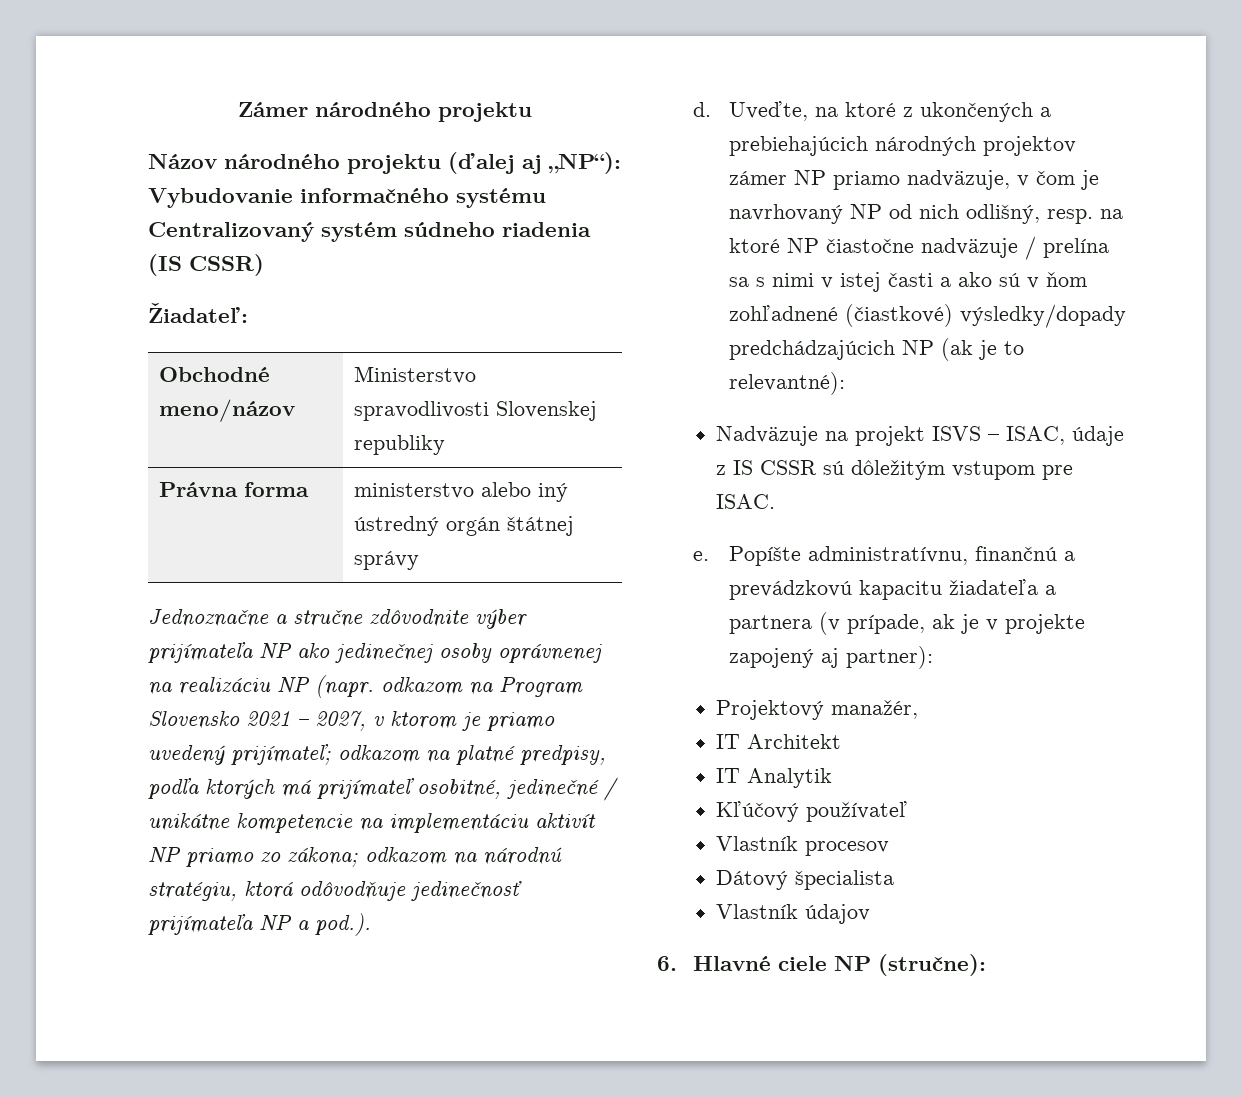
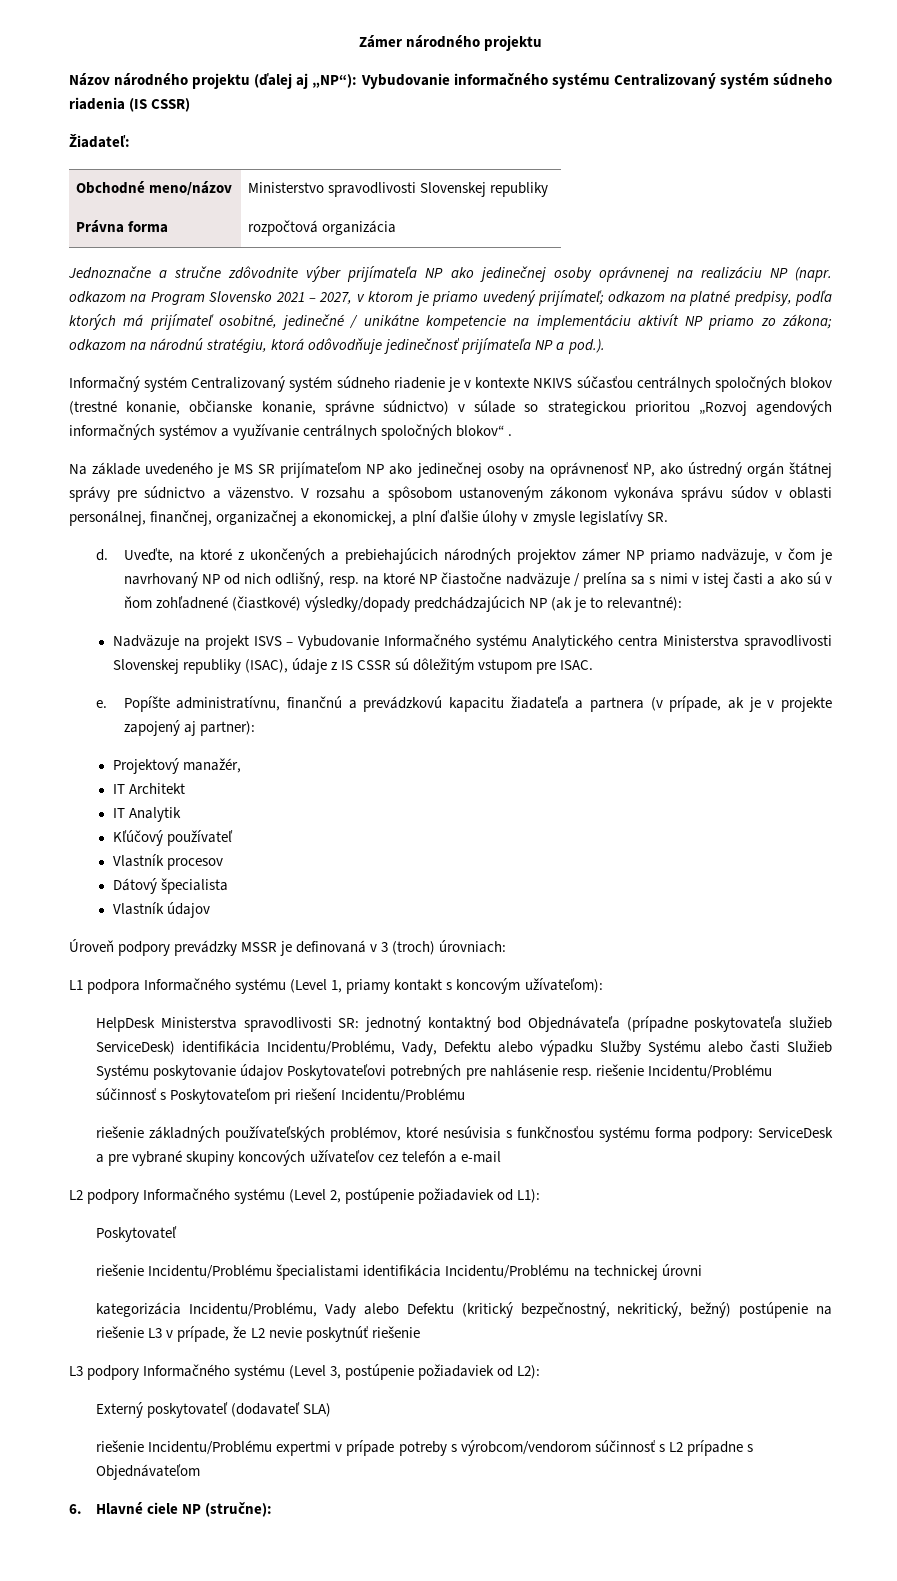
- Právna forma | ministerstvo alebo iný ústredný orgán štátnej správy
+ Právna forma | rozpočtová organizácia
+ Informačný systém Centralizovaný systém súdneho riadenie je v kontexte NKIVS súčasťou centrálnych spoločných blokov (trestné konanie, občianske konanie, správne súdnictvo) v súlade so strategickou prioritou „Rozvoj agendových informačných systémov a využívanie centrálnych spoločných blokov“ .
+ Na základe uvedeného je MS SR prijímateľom NP ako jedinečnej osoby na oprávnenosť NP, ako ústredný orgán štátnej správy pre súdnictvo a väzenstvo. V rozsahu a spôsobom ustanoveným zákonom vykonáva správu súdov v oblasti personálnej, finančnej, organizačnej a ekonomickej, a plní ďalšie úlohy v zmysle legislatívy SR.
- Nadväzuje na projekt ISVS – ISAC, údaje z IS CSSR sú dôležitým vstupom pre ISAC.
+ Nadväzuje na projekt ISVS – Vybudovanie Informačného systému Analytického centra Ministerstva spravodlivosti Slovenskej republiky (ISAC), údaje z IS CSSR sú dôležitým vstupom pre ISAC.
+ Úroveň podpory prevádzky MSSR je definovaná v 3 (troch) úrovniach:
+ L1 podpora Informačného systému (Level 1, priamy kontakt s koncovým užívateľom):
+ HelpDesk Ministerstva spravodlivosti SR: jednotný kontaktný bod Objednávateľa (prípadne poskytovateľa služieb ServiceDesk) identifikácia Incidentu/Problému, Vady, Defektu alebo výpadku Služby Systému alebo časti Služieb Systému poskytovanie údajov Poskytovateľovi potrebných pre nahlásenie resp. riešenie Incidentu/Problému súčinnosť s Poskytovateľom pri riešení Incidentu/Problému
+ riešenie základných používateľských problémov, ktoré nesúvisia s funkčnosťou systému forma podpory: ServiceDesk a pre vybrané skupiny koncových užívateľov cez telefón a e-mail
+ L2 podpory Informačného systému (Level 2, postúpenie požiadaviek od L1):
+ Poskytovateľ
+ riešenie Incidentu/Problému špecialistami identifikácia Incidentu/Problému na technickej úrovni
+ kategorizácia Incidentu/Problému, Vady alebo Defektu (kritický bezpečnostný, nekritický, bežný) postúpenie na riešenie L3 v prípade, že L2 nevie poskytnúť riešenie
+ L3 podpory Informačného systému (Level 3, postúpenie požiadaviek od L2):
+ Externý poskytovateľ (dodavateľ SLA)
+ riešenie Incidentu/Problému expertmi v prípade potreby s výrobcom/vendorom súčinnosť s L2 prípadne s Objednávateľom

